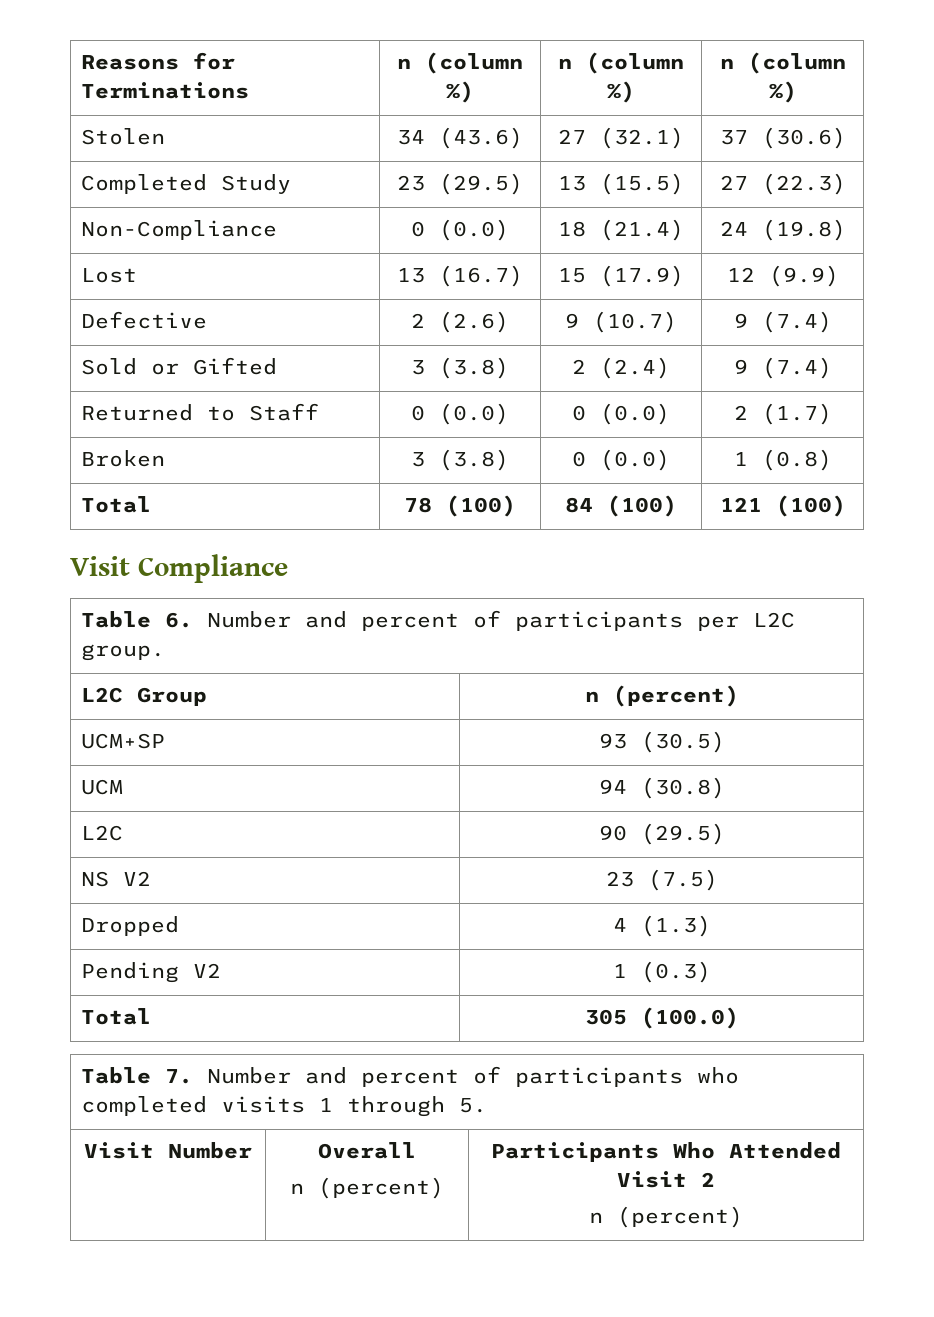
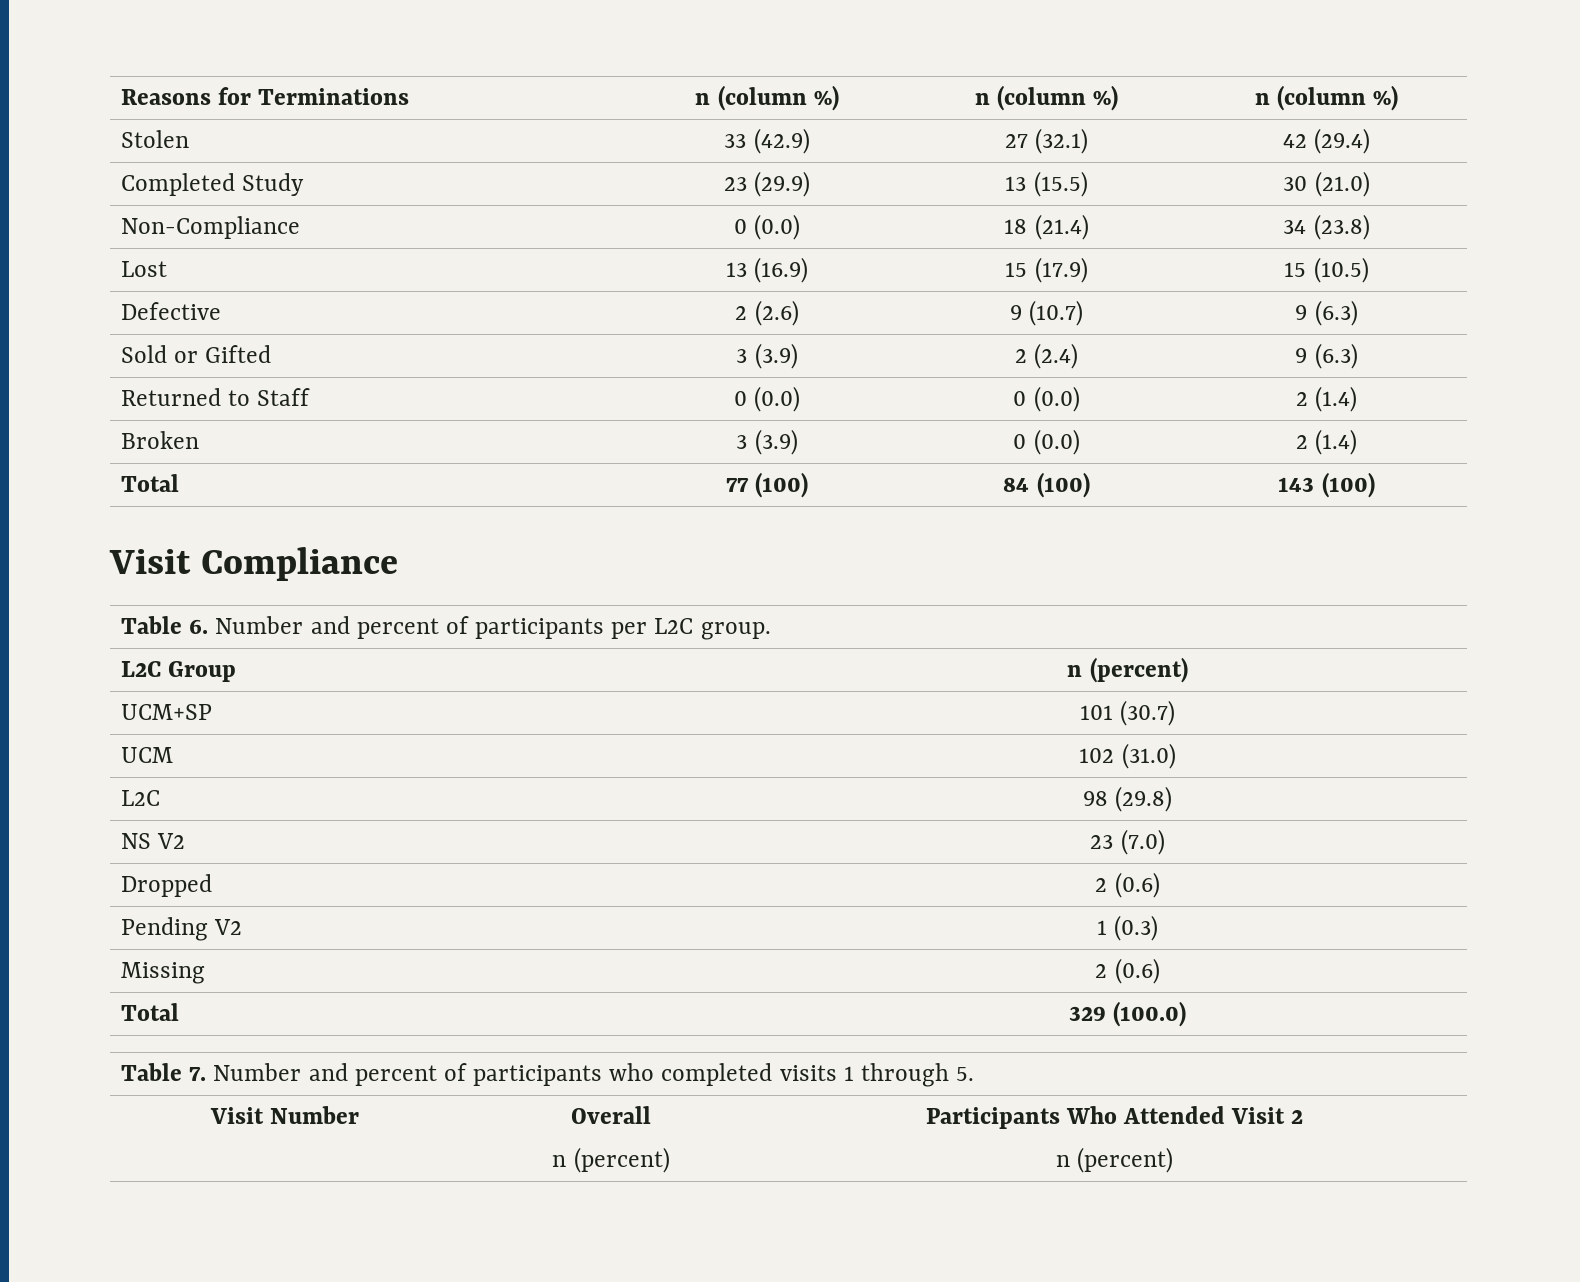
- Stolen | 34 (43.6) | 27 (32.1) | 37 (30.6)
+ Stolen | 33 (42.9) | 27 (32.1) | 42 (29.4)
- Completed Study | 23 (29.5) | 13 (15.5) | 27 (22.3)
+ Completed Study | 23 (29.9) | 13 (15.5) | 30 (21.0)
- Non-Compliance | 0 (0.0) | 18 (21.4) | 24 (19.8)
+ Non-Compliance | 0 (0.0) | 18 (21.4) | 34 (23.8)
- Lost | 13 (16.7) | 15 (17.9) | 12 (9.9)
+ Lost | 13 (16.9) | 15 (17.9) | 15 (10.5)
- Defective | 2 (2.6) | 9 (10.7) | 9 (7.4)
+ Defective | 2 (2.6) | 9 (10.7) | 9 (6.3)
- Sold or Gifted | 3 (3.8) | 2 (2.4) | 9 (7.4)
+ Sold or Gifted | 3 (3.9) | 2 (2.4) | 9 (6.3)
- Returned to Staff | 0 (0.0) | 0 (0.0) | 2 (1.7)
+ Returned to Staff | 0 (0.0) | 0 (0.0) | 2 (1.4)
- Broken | 3 (3.8) | 0 (0.0) | 1 (0.8)
- Total | 78 (100) | 84 (100) | 121 (100)
+ Broken | 3 (3.9) | 0 (0.0) | 2 (1.4)
+ Total | 77 (100) | 84 (100) | 143 (100)
- UCM+SP | 93 (30.5)
+ UCM+SP | 101 (30.7)
- UCM | 94 (30.8)
+ UCM | 102 (31.0)
- L2C | 90 (29.5)
+ L2C | 98 (29.8)
- NS V2 | 23 (7.5)
+ NS V2 | 23 (7.0)
- Dropped | 4 (1.3)
+ Dropped | 2 (0.6)
- Total | 305 (100.0)
+ Missing | 2 (0.6)
+ Total | 329 (100.0)

